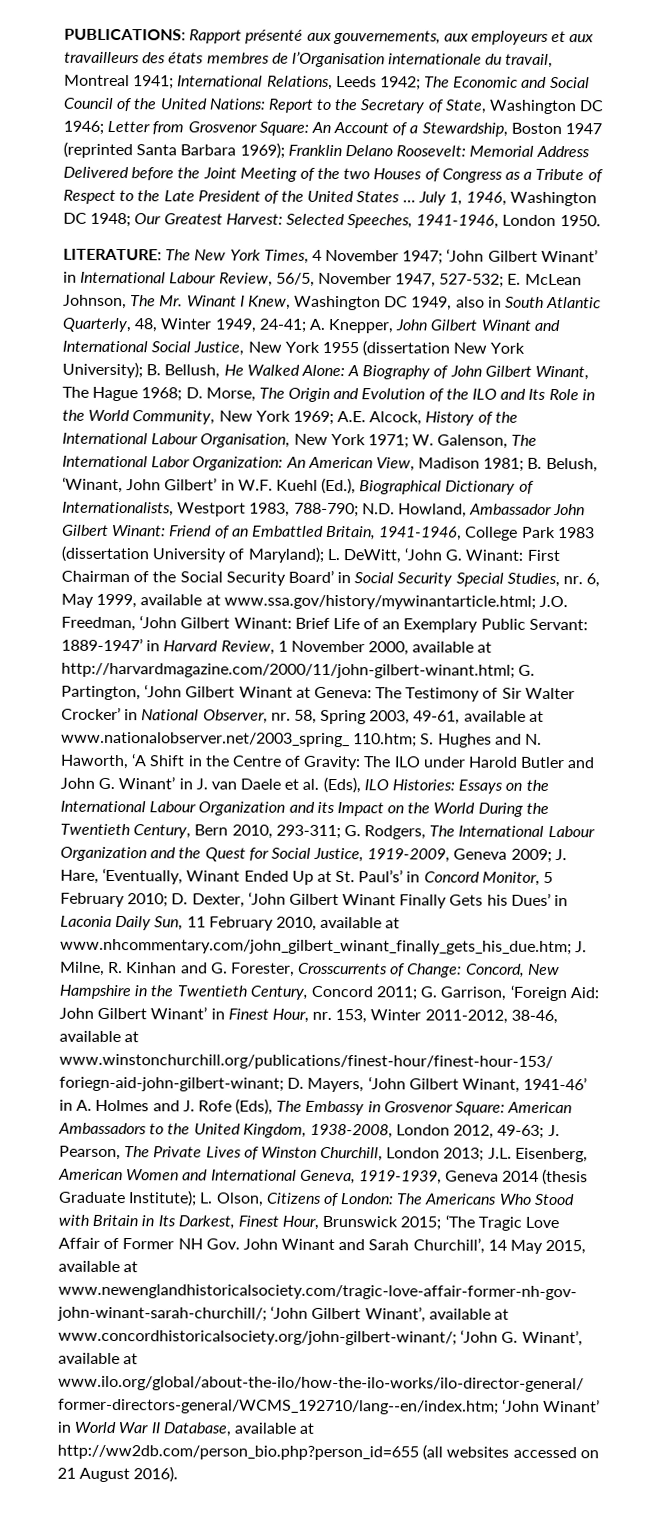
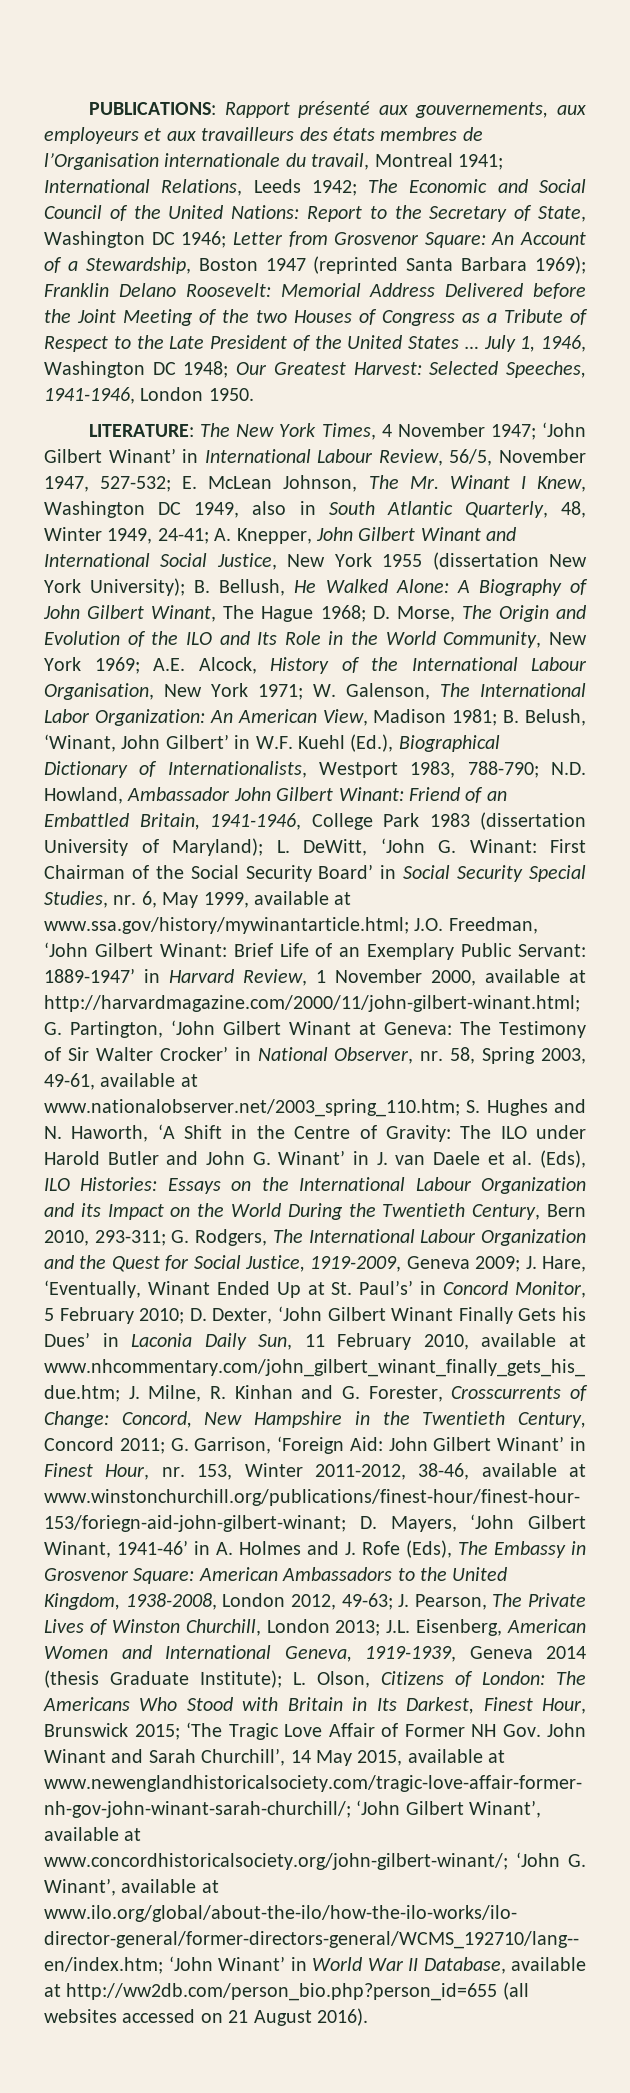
- The Testimony of Sir Walter Crocker’ in National Observer, nr. 58, Spring 2003, 49-61, available at www.nationalobserver.net/2003_spring_ 110.htm;
+ The Testimony of Sir Walter Crocker’ in National Observer, nr. 58, Spring 2003, 49-61, available at www.nationalobserver.net/2003_spring_110.htm;

